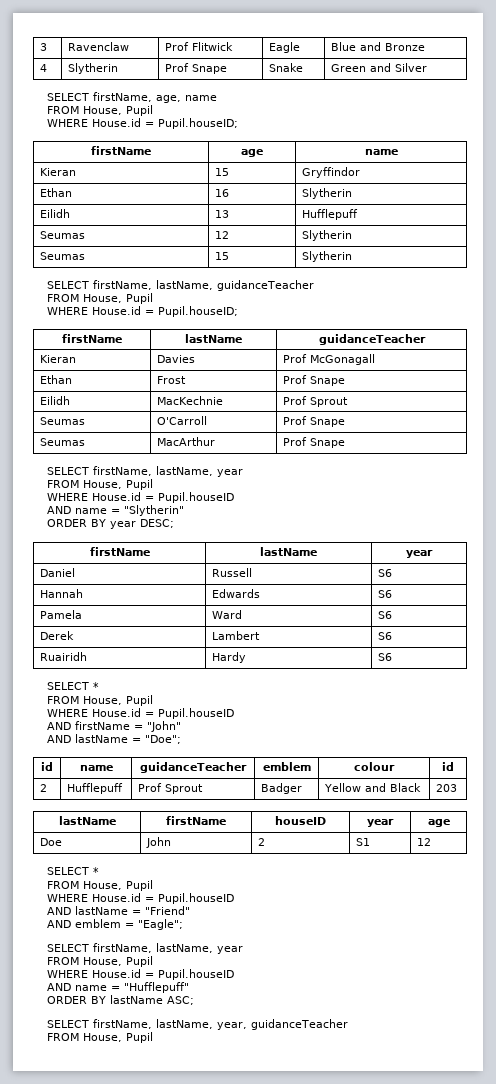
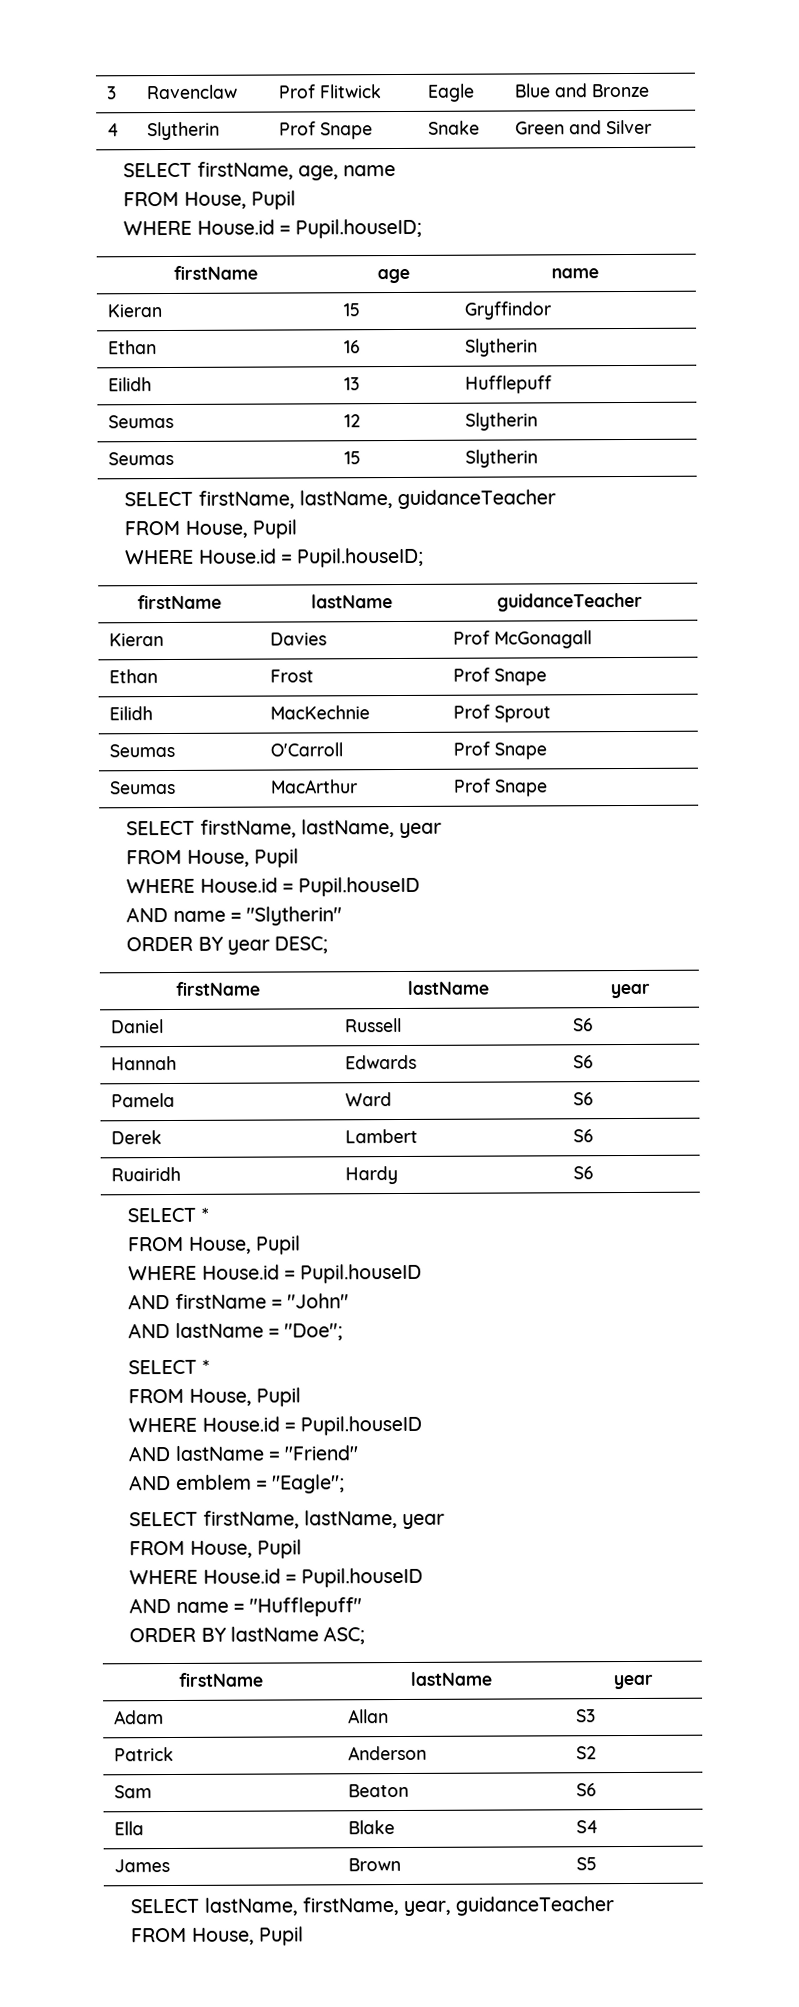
- id | name | guidanceTeacher | emblem | colour | id
- 2 | Hufflepuff | Prof Sprout | Badger | Yellow and Black | 203
- lastName | firstName | houseID | year | age
- Doe | John | 2 | S1 | 12
  ORDER BY lastName ASC;
- SELECT firstName, lastName, year, guidanceTeacher
+ firstName | lastName | year
+ Adam | Allan | S3
+ Patrick | Anderson | S2
+ Sam | Beaton | S6
+ Ella | Blake | S4
+ James | Brown | S5
+ SELECT lastName, firstName, year, guidanceTeacher

